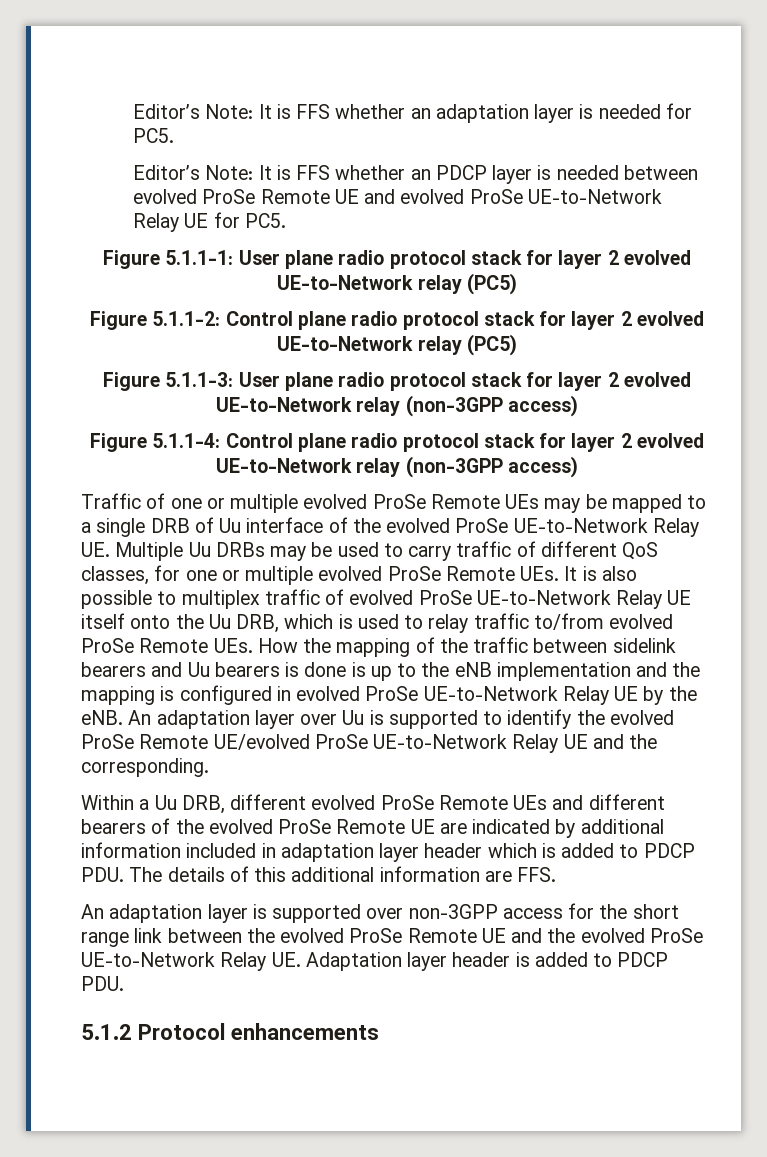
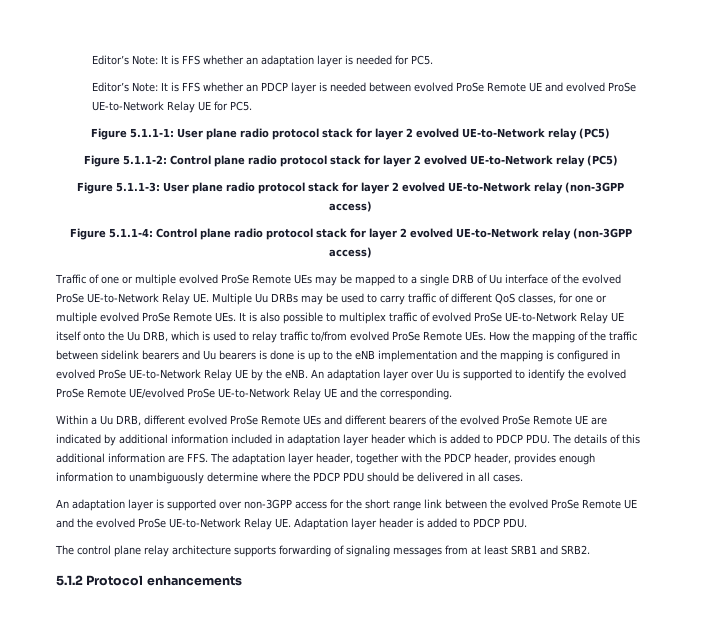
- Within a Uu DRB, different evolved ProSe Remote UEs and different bearers of the evolved ProSe Remote UE are indicated by additional information included in adaptation layer header which is added to PDCP PDU. The details of this additional information are FFS.
+ Within a Uu DRB, different evolved ProSe Remote UEs and different bearers of the evolved ProSe Remote UE are indicated by additional information included in adaptation layer header which is added to PDCP PDU. The details of this additional information are FFS. The adaptation layer header, together with the PDCP header, provides enough information to unambiguously determine where the PDCP PDU should be delivered in all cases.
+ The control plane relay architecture supports forwarding of signaling messages from at least SRB1 and SRB2.

